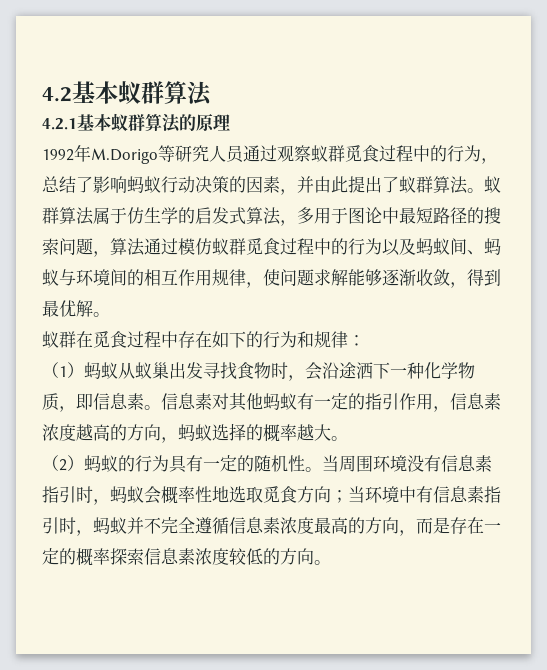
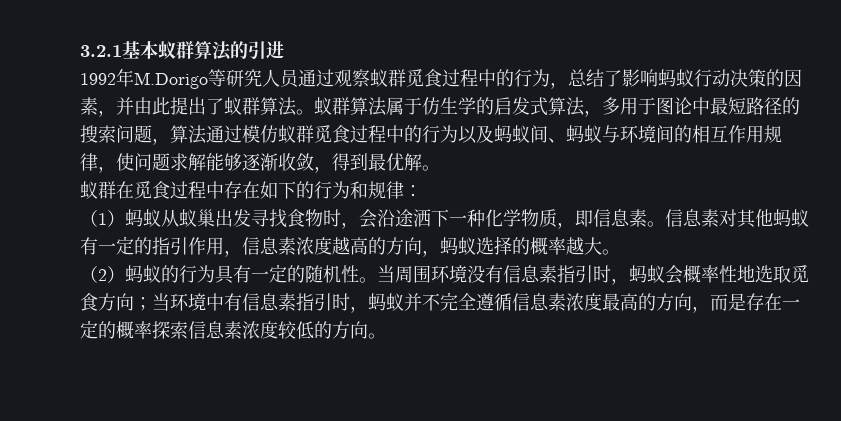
- 4.2基本蚁群算法
- 4.2.1基本蚁群算法的原理
+ 3.2.1基本蚁群算法的引进

